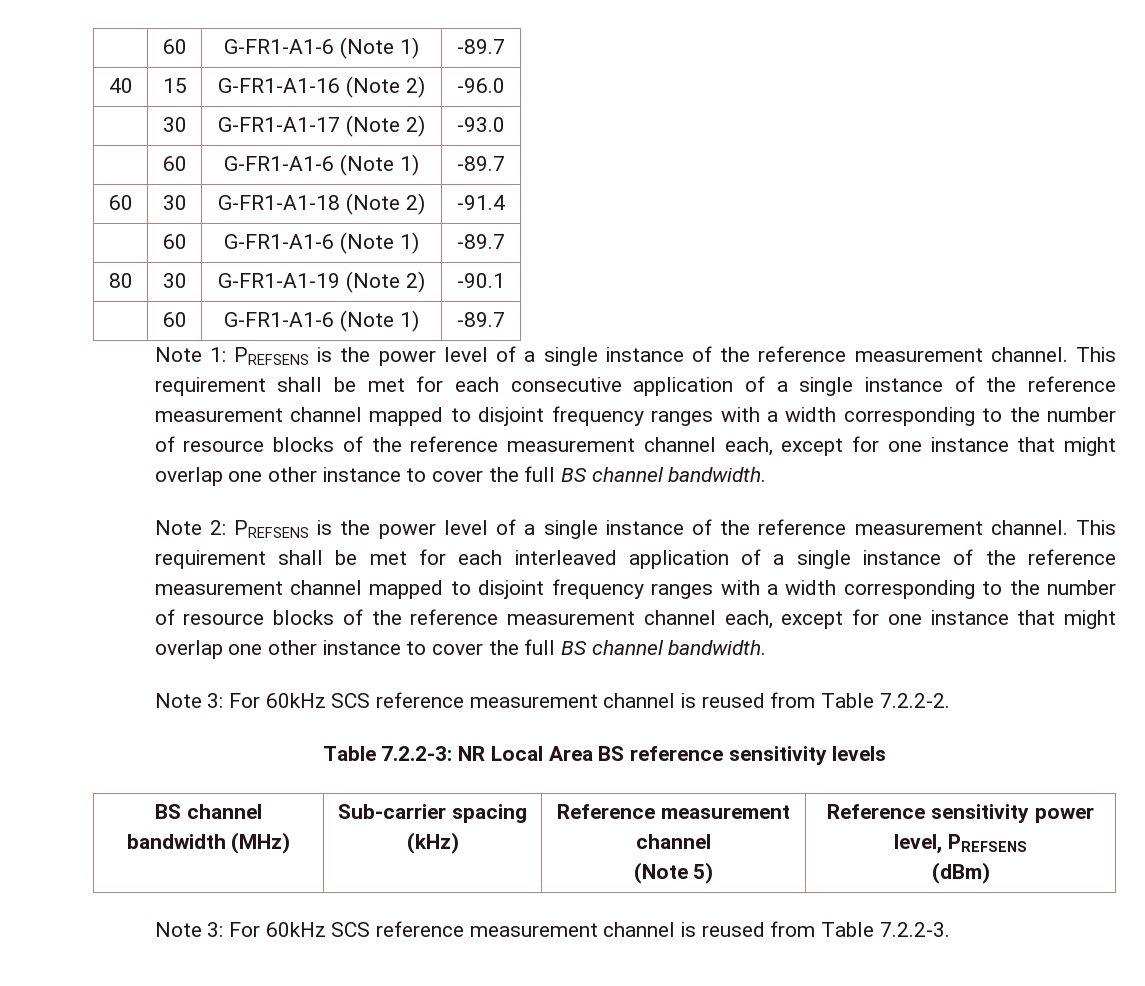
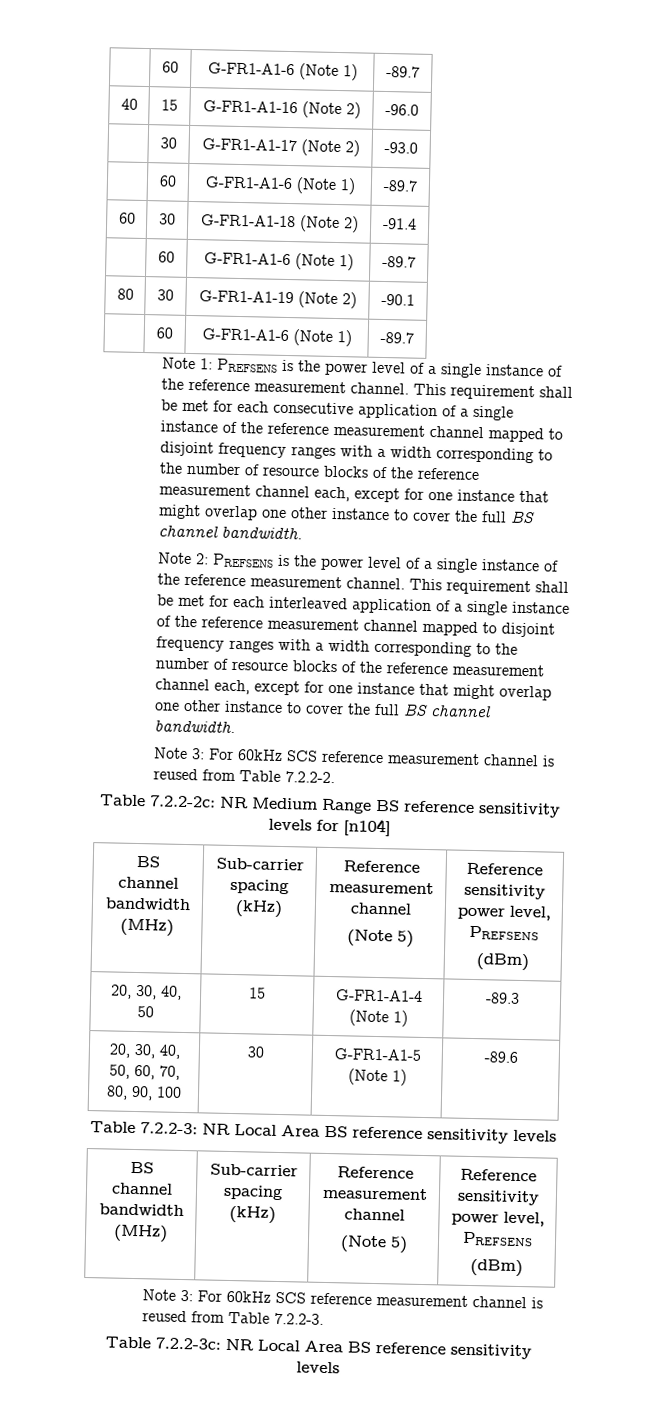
+ Table 7.2.2-2c: NR Medium Range BS reference sensitivity levels for [n104]
+ BS channel bandwidth (MHz) | Sub-carrier spacing (kHz) | Reference measurement channel
+ (Note 5) | Reference sensitivity power level, PREFSENS
+ (dBm)
+ 20, 30, 40, 50 | 15 | G-FR1-A1-4 (Note 1) | -89.3
+ 20, 30, 40, 50, 60, 70, 80, 90, 100 | 30 | G-FR1-A1-5 (Note 1) | -89.6
+ Table 7.2.2-3c: NR Local Area BS reference sensitivity levels

